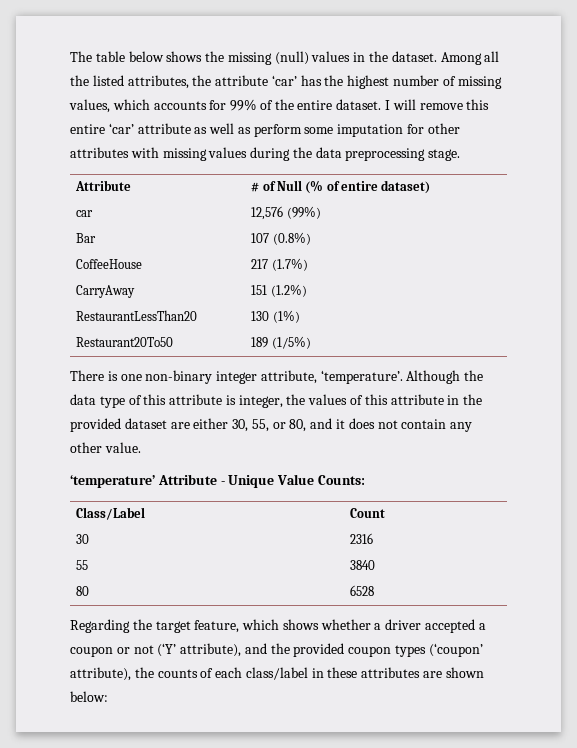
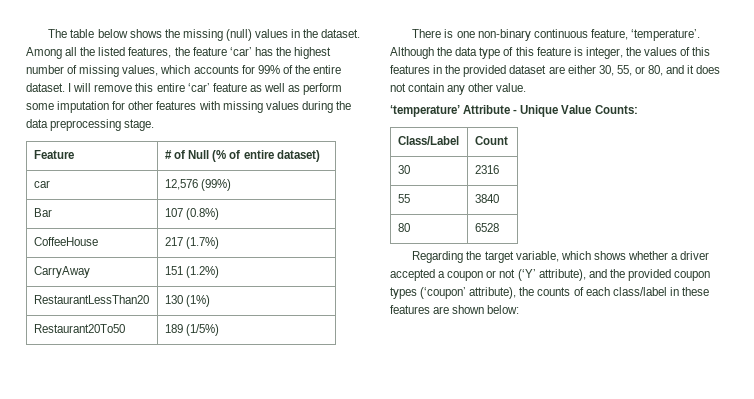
- Among all the listed attributes, the attribute ‘car’ has the highest number of missing values, which accounts for 99% of the entire dataset.
+ Among all the listed features, the feature ‘car’ has the highest number of missing values, which accounts for 99% of the entire dataset.
- I will remove this entire ‘car’ attribute as well as perform some imputation for other attributes with missing values during the data preprocessing stage.
+ I will remove this entire ‘car’ feature as well as perform some imputation for other features with missing values during the data preprocessing stage.
- Attribute | # of Null (% of entire dataset)
+ Feature | # of Null (% of entire dataset)
- There is one non-binary integer attribute, ‘temperature’.
+ There is one non-binary continuous feature, ‘temperature’.
- Although the data type of this attribute is integer, the values of this attribute in the provided dataset are either 30, 55, or 80, and it does not contain any other value.
+ Although the data type of this feature is integer, the values of this features in the provided dataset are either 30, 55, or 80, and it does not contain any other value.
- Regarding the target feature, which shows whether a driver accepted a coupon or not (‘Y’ attribute), and the provided coupon types (‘coupon’ attribute), the counts of each class/label in these attributes are shown below:
+ Regarding the target variable, which shows whether a driver accepted a coupon or not (‘Y’ attribute), and the provided coupon types (‘coupon’ attribute), the counts of each class/label in these features are shown below:

